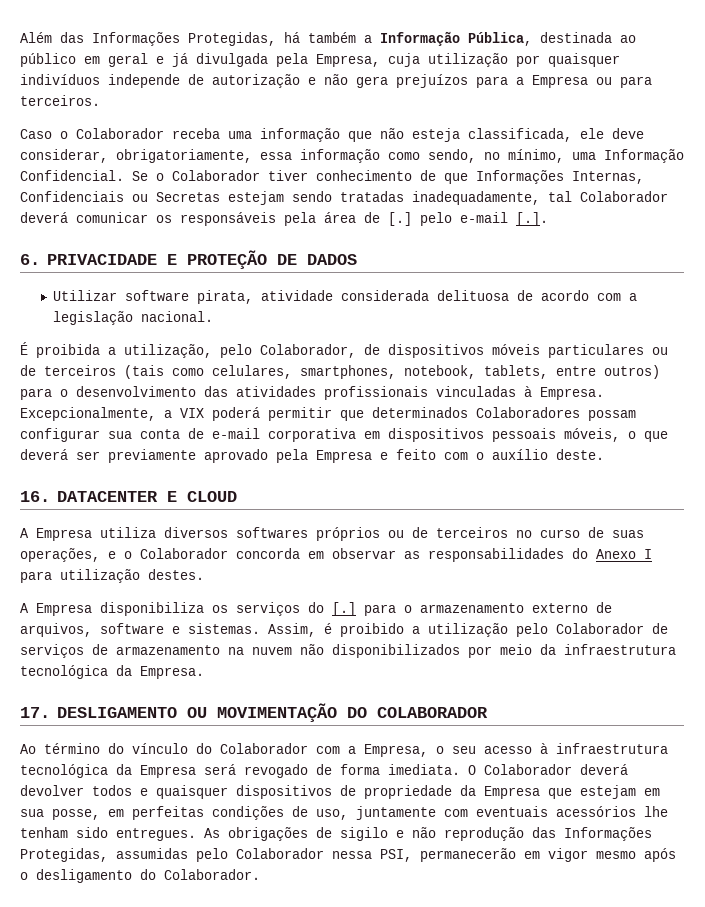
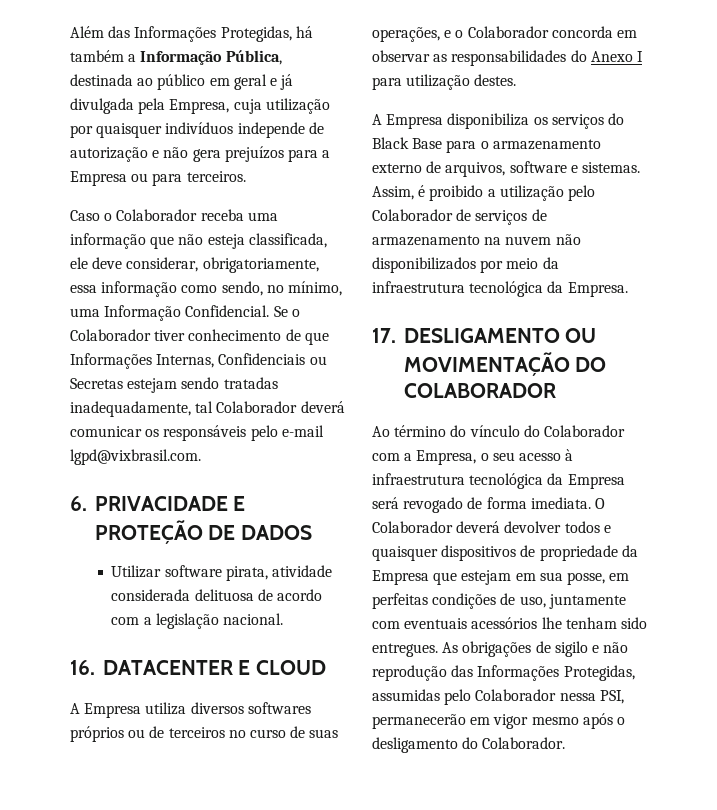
- Se o Colaborador tiver conhecimento de que Informações Internas, Confidenciais ou Secretas estejam sendo tratadas inadequadamente, tal Colaborador deverá comunicar os responsáveis pela área de [.] pelo e-mail [.].
+ Se o Colaborador tiver conhecimento de que Informações Internas, Confidenciais ou Secretas estejam sendo tratadas inadequadamente, tal Colaborador deverá comunicar os responsáveis pelo e-mail lgpd@vixbrasil.com.
- É proibida a utilização, pelo Colaborador, de dispositivos móveis particulares ou de terceiros (tais como celulares, smartphones, notebook, tablets, entre outros) para o desenvolvimento das atividades profissionais vinculadas à Empresa. Excepcionalmente, a VIX poderá permitir que determinados Colaboradores possam configurar sua conta de e-mail corporativa em dispositivos pessoais móveis, o que deverá ser previamente aprovado pela Empresa e feito com o auxílio deste.
- A Empresa disponibiliza os serviços do [.] para o armazenamento externo de arquivos, software e sistemas.
+ A Empresa disponibiliza os serviços do Black Base para o armazenamento externo de arquivos, software e sistemas.

